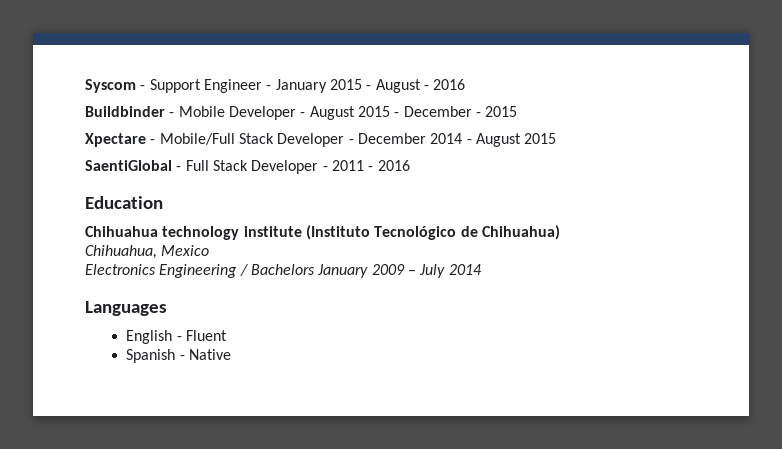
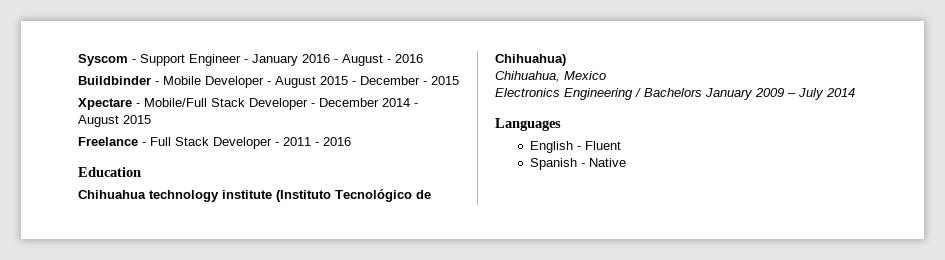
- Syscom - Support Engineer - January 2015 - August - 2016
+ Syscom - Support Engineer - January 2016 - August - 2016
- SaentiGlobal - Full Stack Developer - 2011 - 2016
+ Freelance - Full Stack Developer - 2011 - 2016

